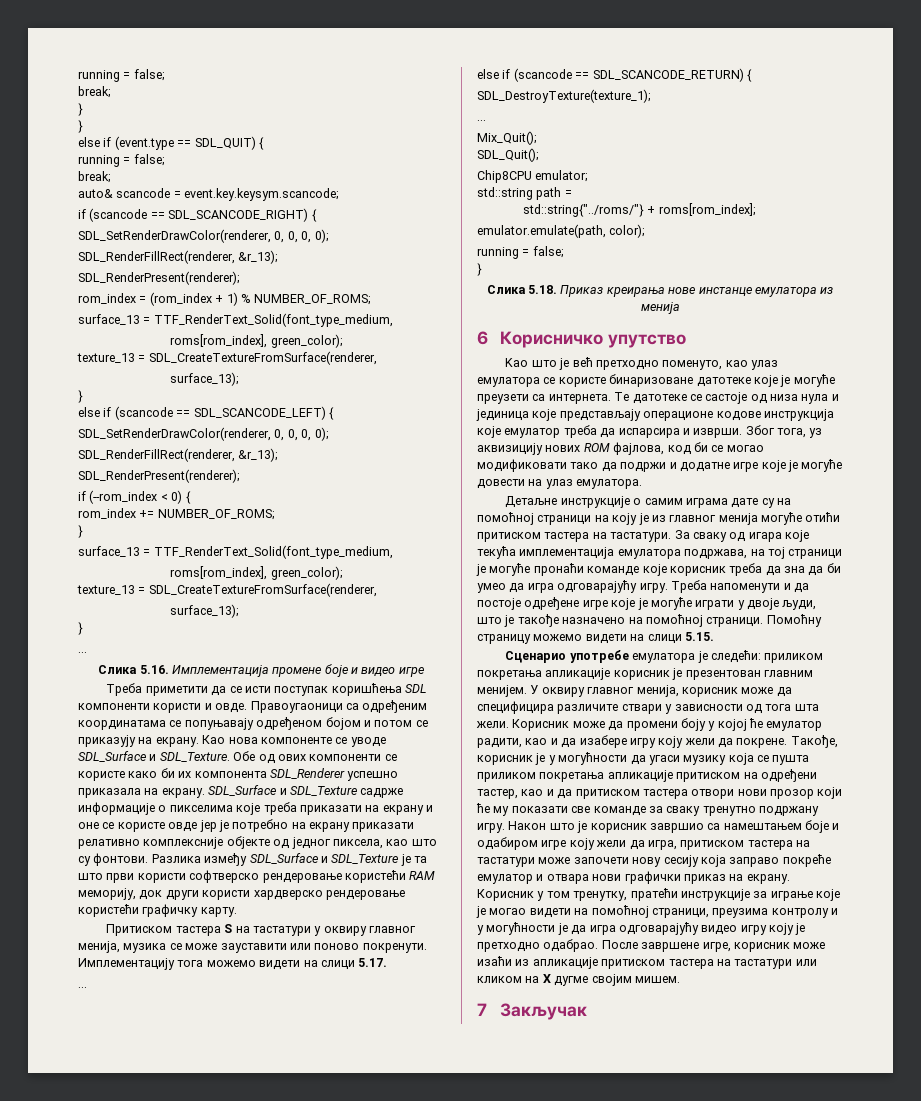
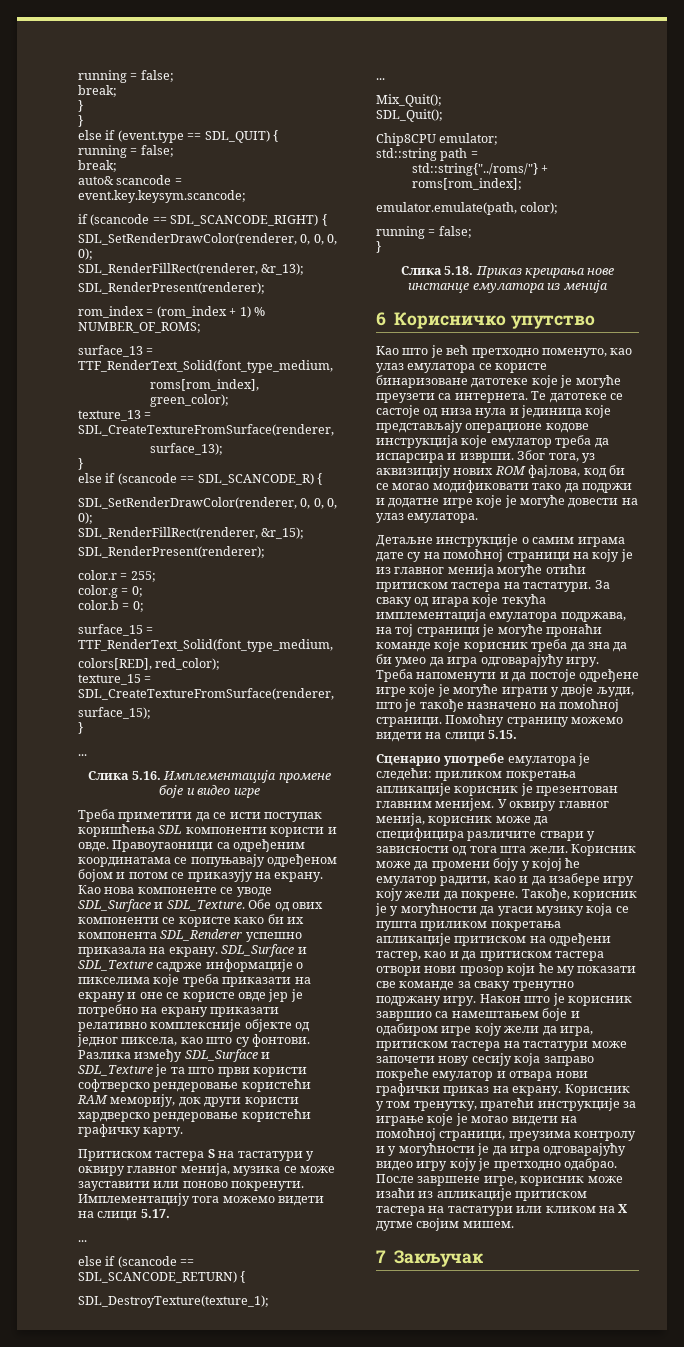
- else if (scancode == SDL_SCANCODE_LEFT) {
+ else if (scancode == SDL_SCANCODE_R) {
  SDL_SetRenderDrawColor(renderer, 0, 0, 0, 0);
- SDL_RenderFillRect(renderer, &r_13);
+ SDL_RenderFillRect(renderer, &r_15);
  SDL_RenderPresent(renderer);
- if (--rom_index < 0) {
- rom_index += NUMBER_OF_ROMS;
- }
- surface_13 = TTF_RenderText_Solid(font_type_medium,
- roms[rom_index], green_color);
- texture_13 = SDL_CreateTextureFromSurface(renderer,
- surface_13);
+ color.r = 255;
+ color.g = 0;
+ color.b = 0;
+ surface_15 = TTF_RenderText_Solid(font_type_medium,
+ colors[RED], red_color);
+ texture_15 = SDL_CreateTextureFromSurface(renderer,
+ surface_15);

